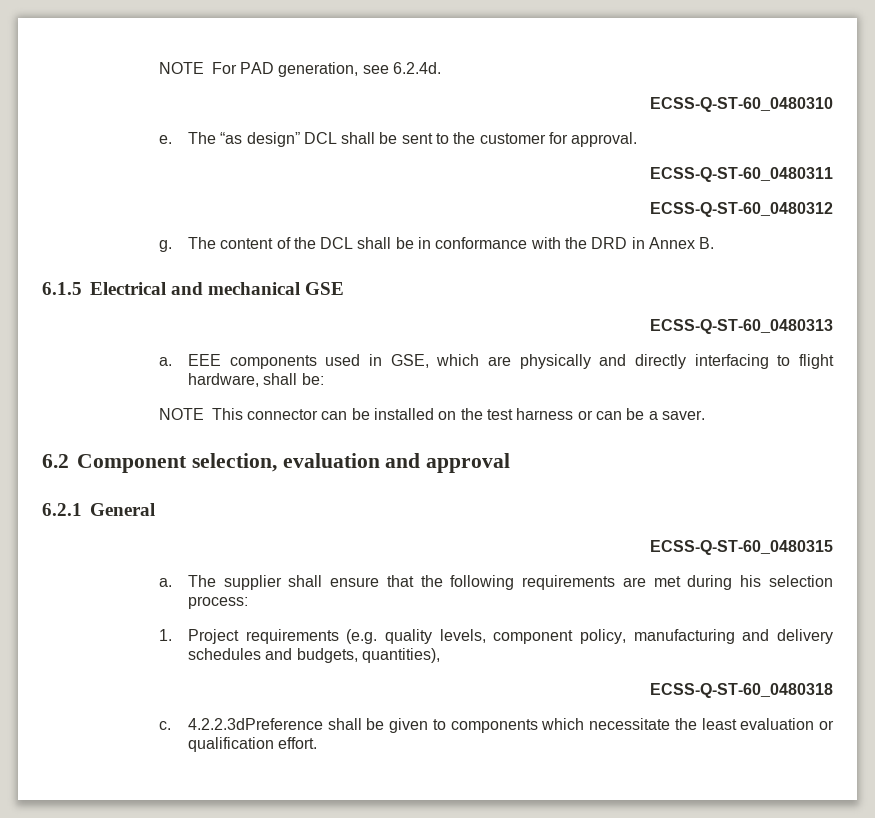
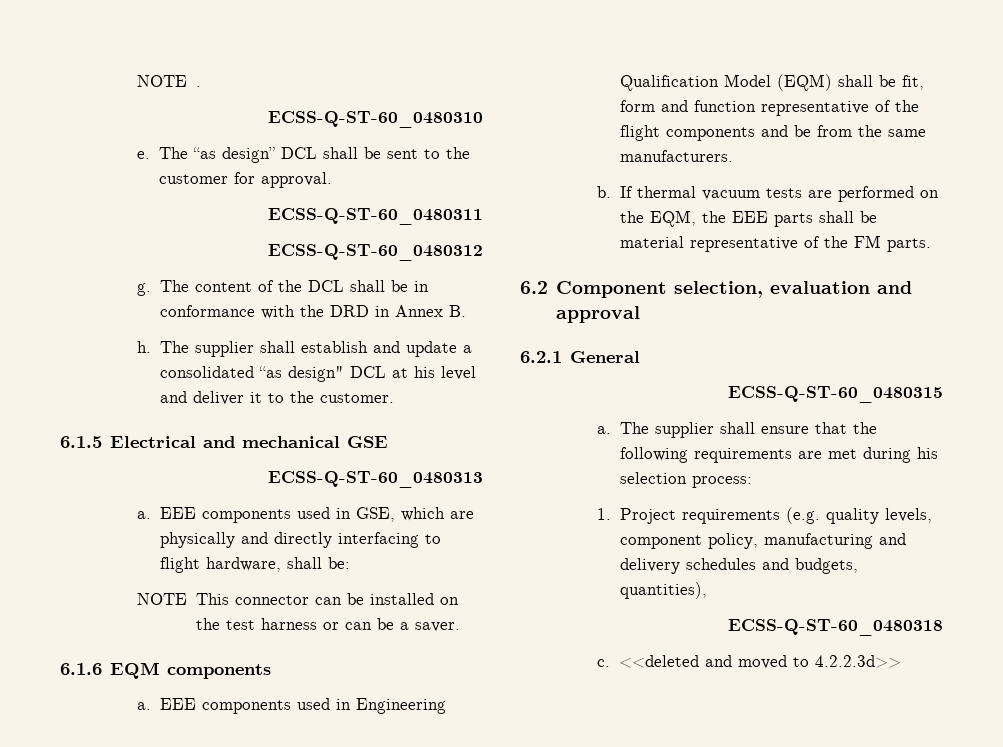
- NOTE For PAD generation, see 6.2.4d.
+ NOTE .
+ h. The supplier shall establish and update a consolidated “as design" DCL at his level and deliver it to the customer.
+ 6.1.6 EQM components
+ a. EEE components used in Engineering Qualification Model (EQM) shall be fit, form and function representative of the flight components and be from the same manufacturers.
+ b. If thermal vacuum tests are performed on the EQM, the EEE parts shall be material representative of the FM parts.
- 4.2.2.3dPreference shall be given to components which necessitate the least evaluation or qualification effort.
+ <<deleted and moved to 4.2.2.3d>>

